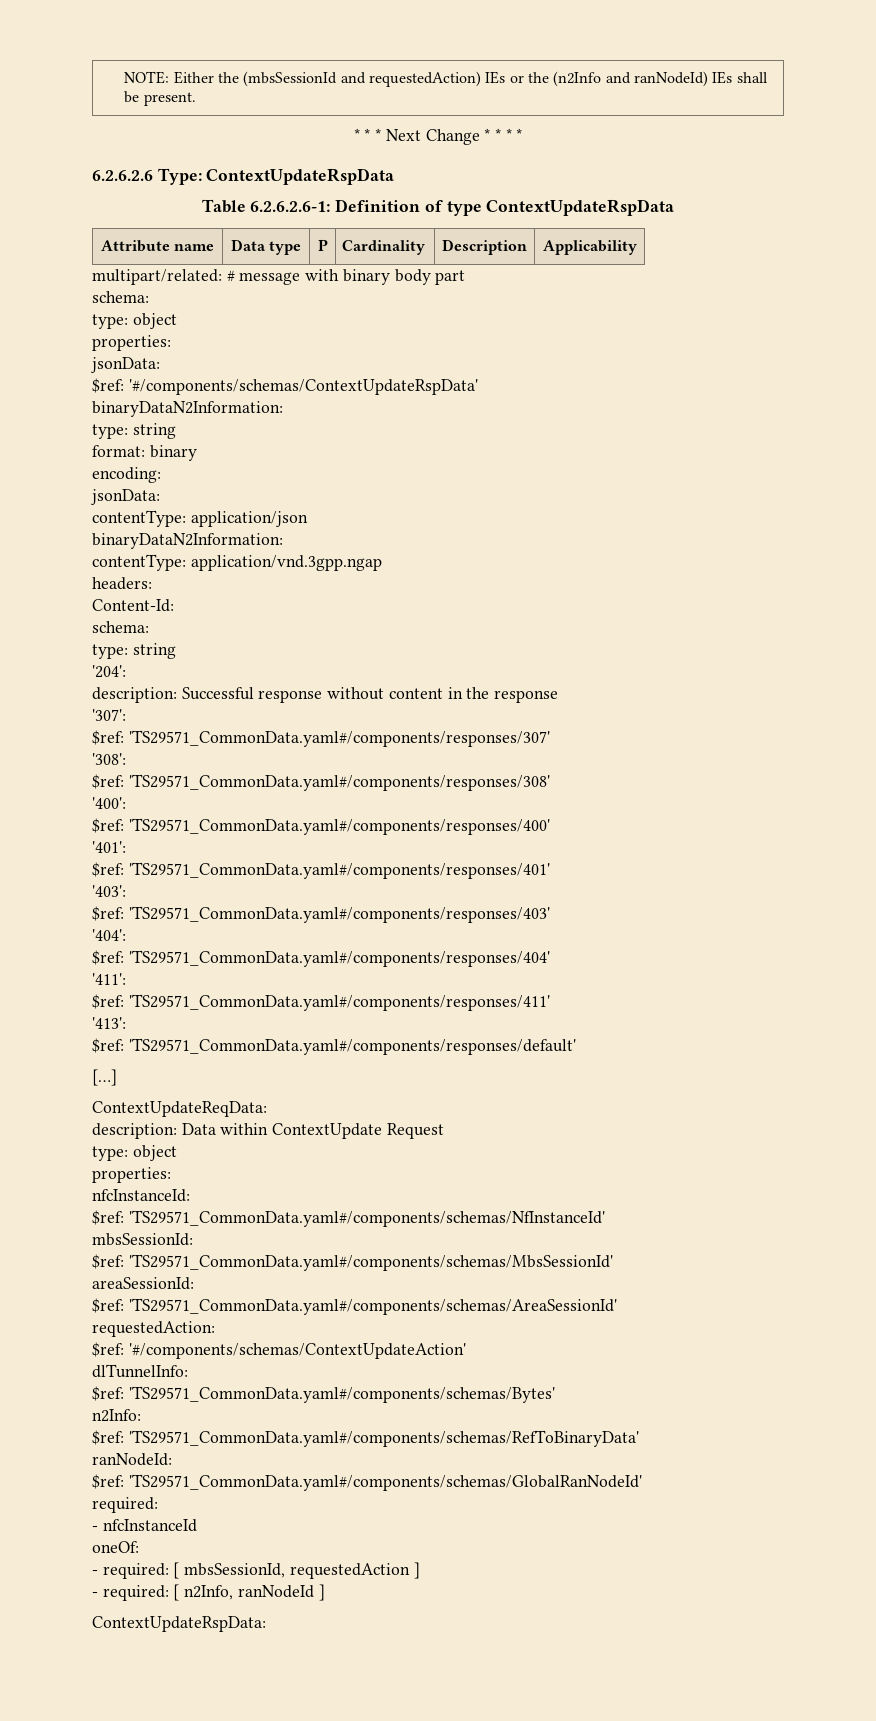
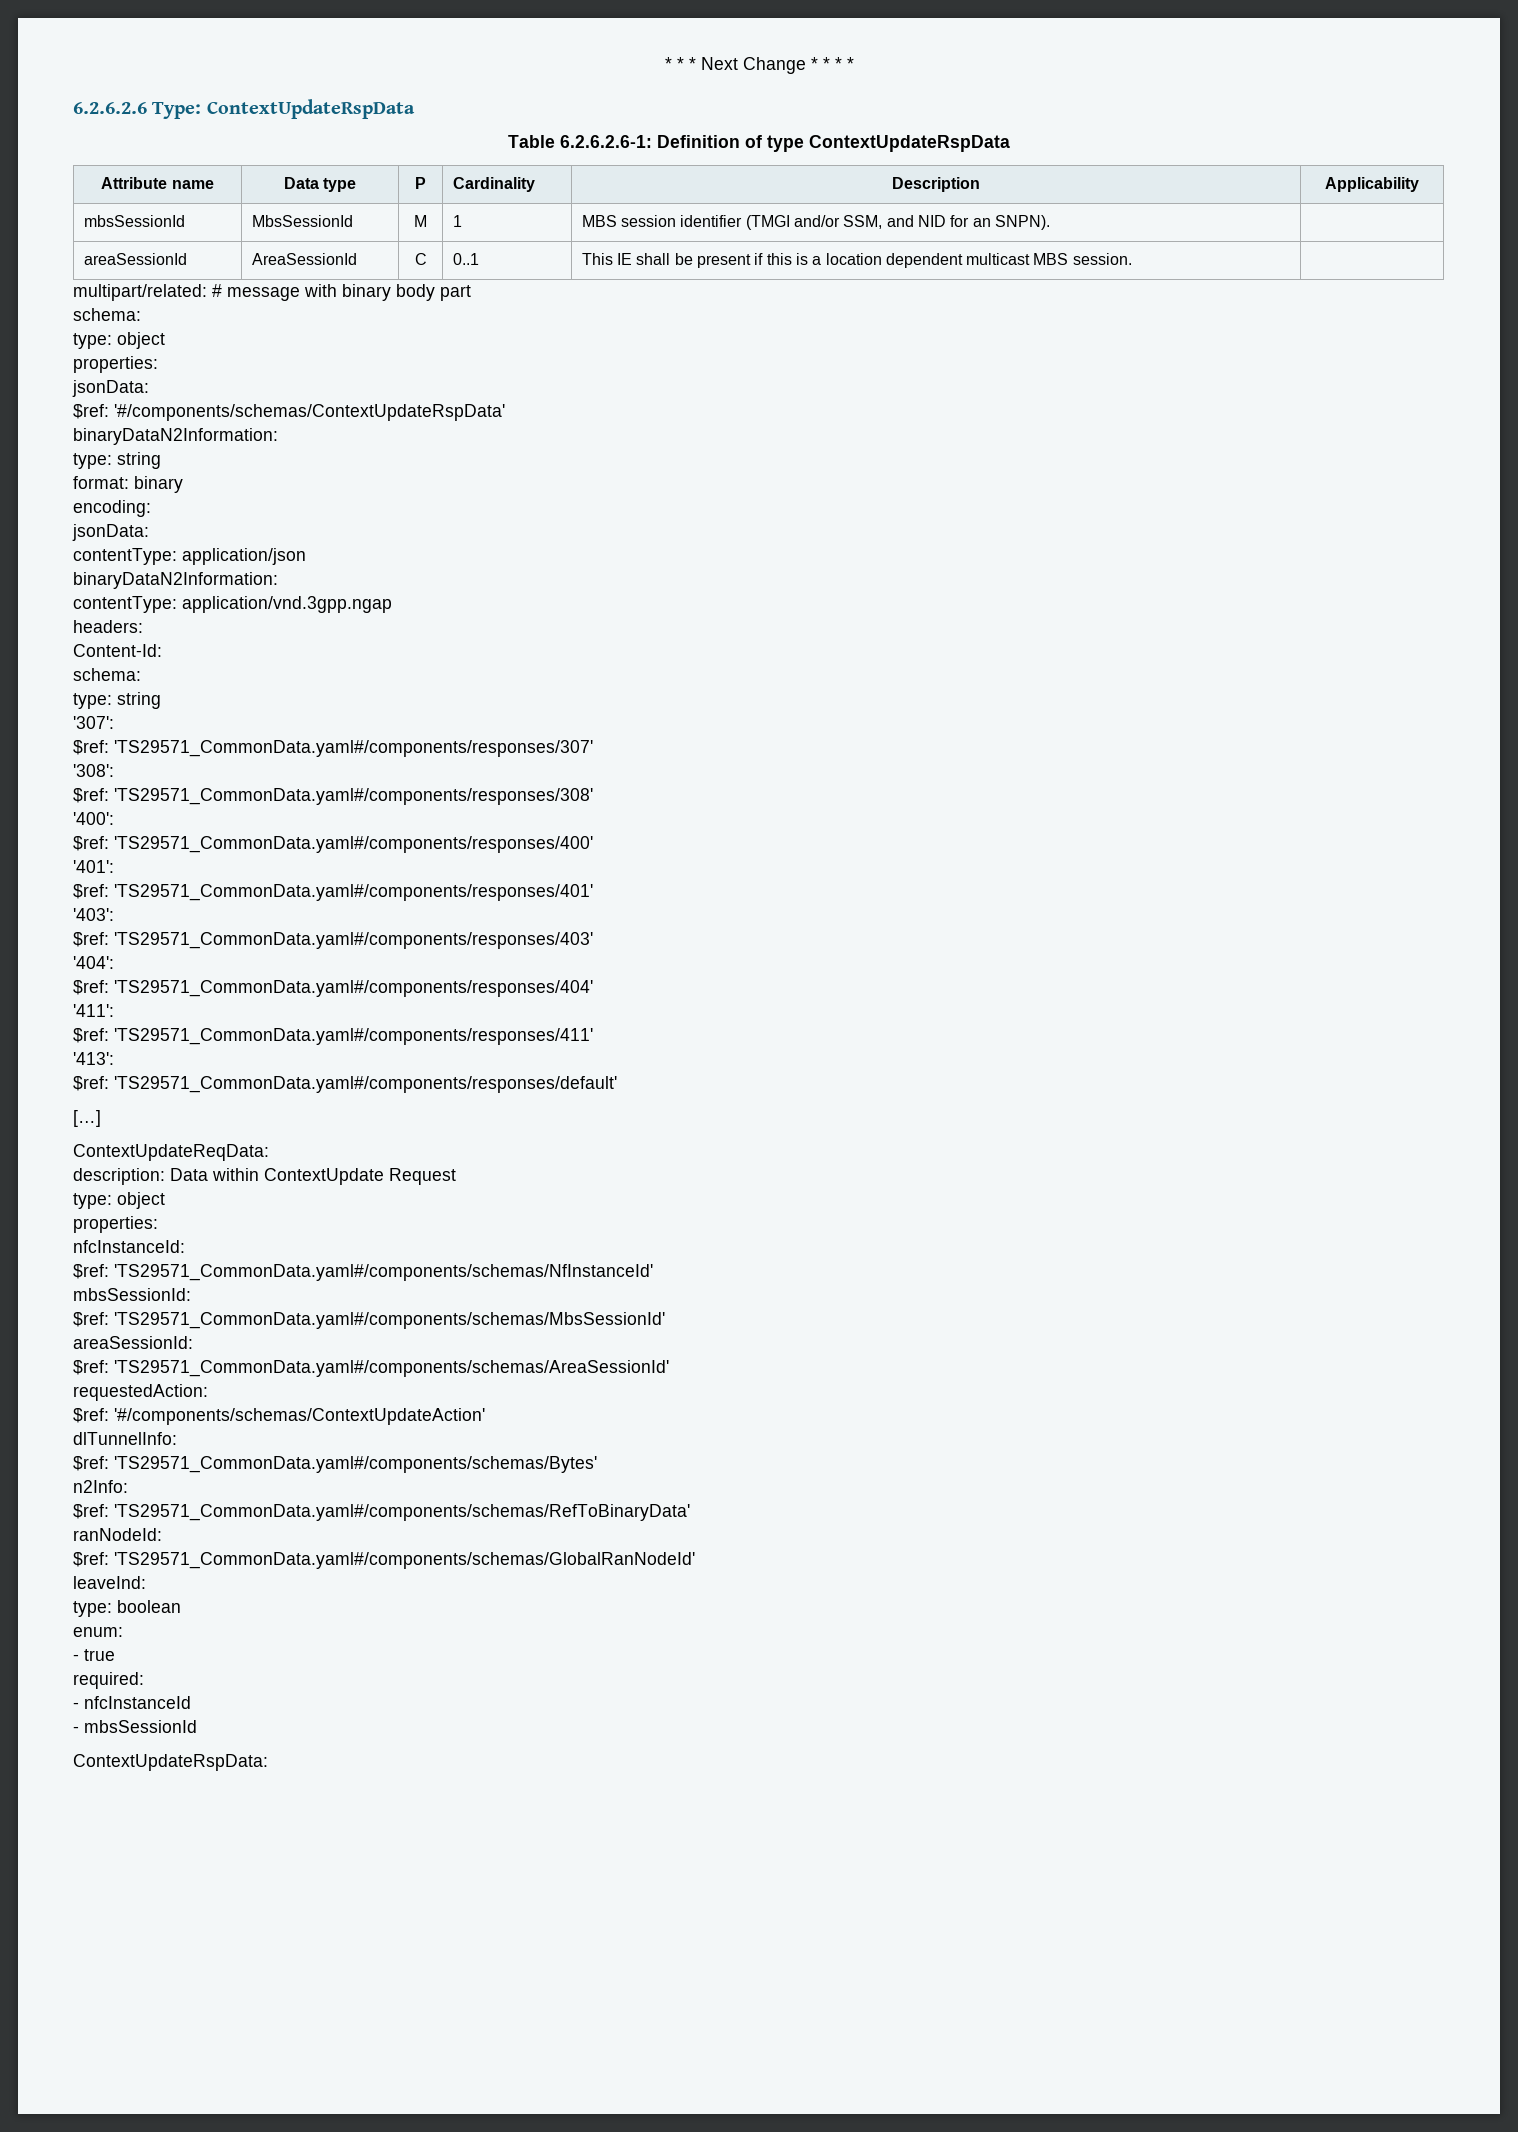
- NOTE: Either the (mbsSessionId and requestedAction) IEs or the (n2Info and ranNodeId) IEs shall be present.
+ mbsSessionId | MbsSessionId | M | 1 | MBS session identifier (TMGI and/or SSM, and NID for an SNPN). |
+ areaSessionId | AreaSessionId | C | 0..1 | This IE shall be present if this is a location dependent multicast MBS session. |
- '204':
- description: Successful response without content in the response
+ leaveInd:
+ type: boolean
+ enum:
+ - true
- oneOf:
- - required: [ mbsSessionId, requestedAction ]
- - required: [ n2Info, ranNodeId ]
+ - mbsSessionId

